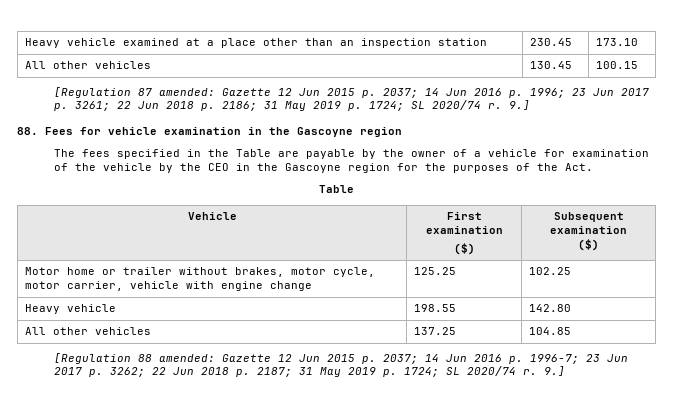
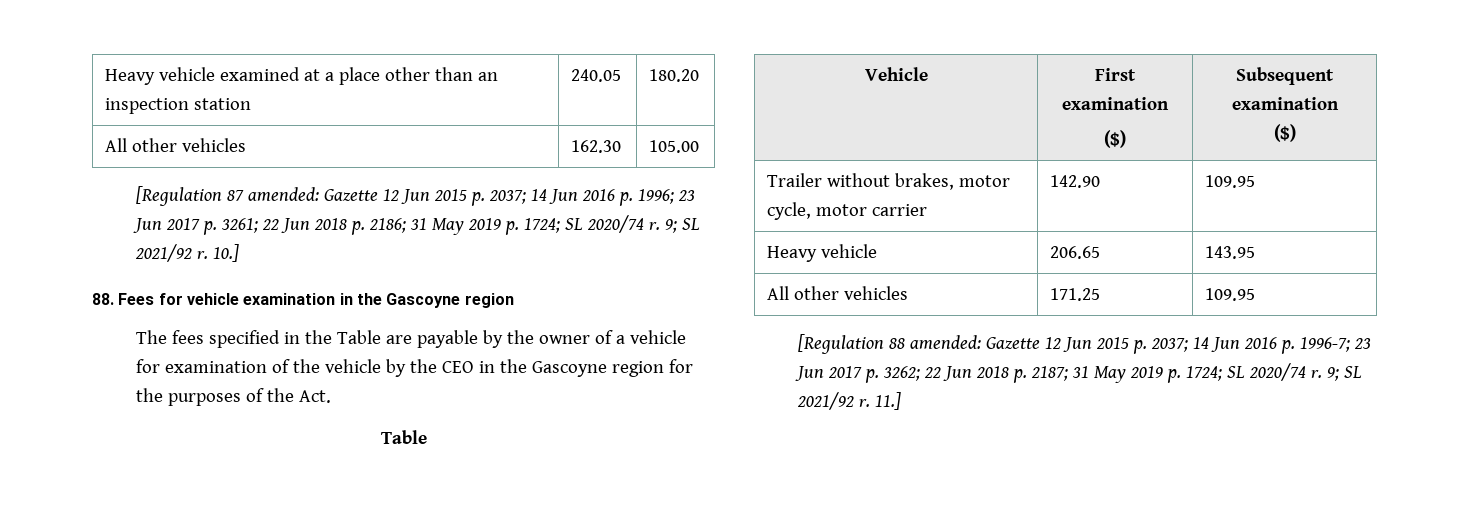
- Heavy vehicle examined at a place other than an inspection station | 230.45 | 173.10
- All other vehicles | 130.45 | 100.15
+ Heavy vehicle examined at a place other than an inspection station | 240.05 | 180.20
+ All other vehicles | 162.30 | 105.00
- [Regulation 87 amended: Gazette 12 Jun 2015 p. 2037; 14 Jun 2016 p. 1996; 23 Jun 2017 p. 3261; 22 Jun 2018 p. 2186; 31 May 2019 p. 1724; SL 2020/74 r. 9.]
+ [Regulation 87 amended: Gazette 12 Jun 2015 p. 2037; 14 Jun 2016 p. 1996; 23 Jun 2017 p. 3261; 22 Jun 2018 p. 2186; 31 May 2019 p. 1724; SL 2020/74 r. 9; SL 2021/92 r. 10.]
- Motor home or trailer without brakes, motor cycle, motor carrier, vehicle with engine change | 125.25 | 102.25
+ Trailer without brakes, motor cycle, motor carrier | 142.90 | 109.95
- Heavy vehicle | 198.55 | 142.80
- All other vehicles | 137.25 | 104.85
+ Heavy vehicle | 206.65 | 143.95
+ All other vehicles | 171.25 | 109.95
- [Regulation 88 amended: Gazette 12 Jun 2015 p. 2037; 14 Jun 2016 p. 1996-7; 23 Jun 2017 p. 3262; 22 Jun 2018 p. 2187; 31 May 2019 p. 1724; SL 2020/74 r. 9.]
+ [Regulation 88 amended: Gazette 12 Jun 2015 p. 2037; 14 Jun 2016 p. 1996-7; 23 Jun 2017 p. 3262; 22 Jun 2018 p. 2187; 31 May 2019 p. 1724; SL 2020/74 r. 9; SL 2021/92 r. 11.]

